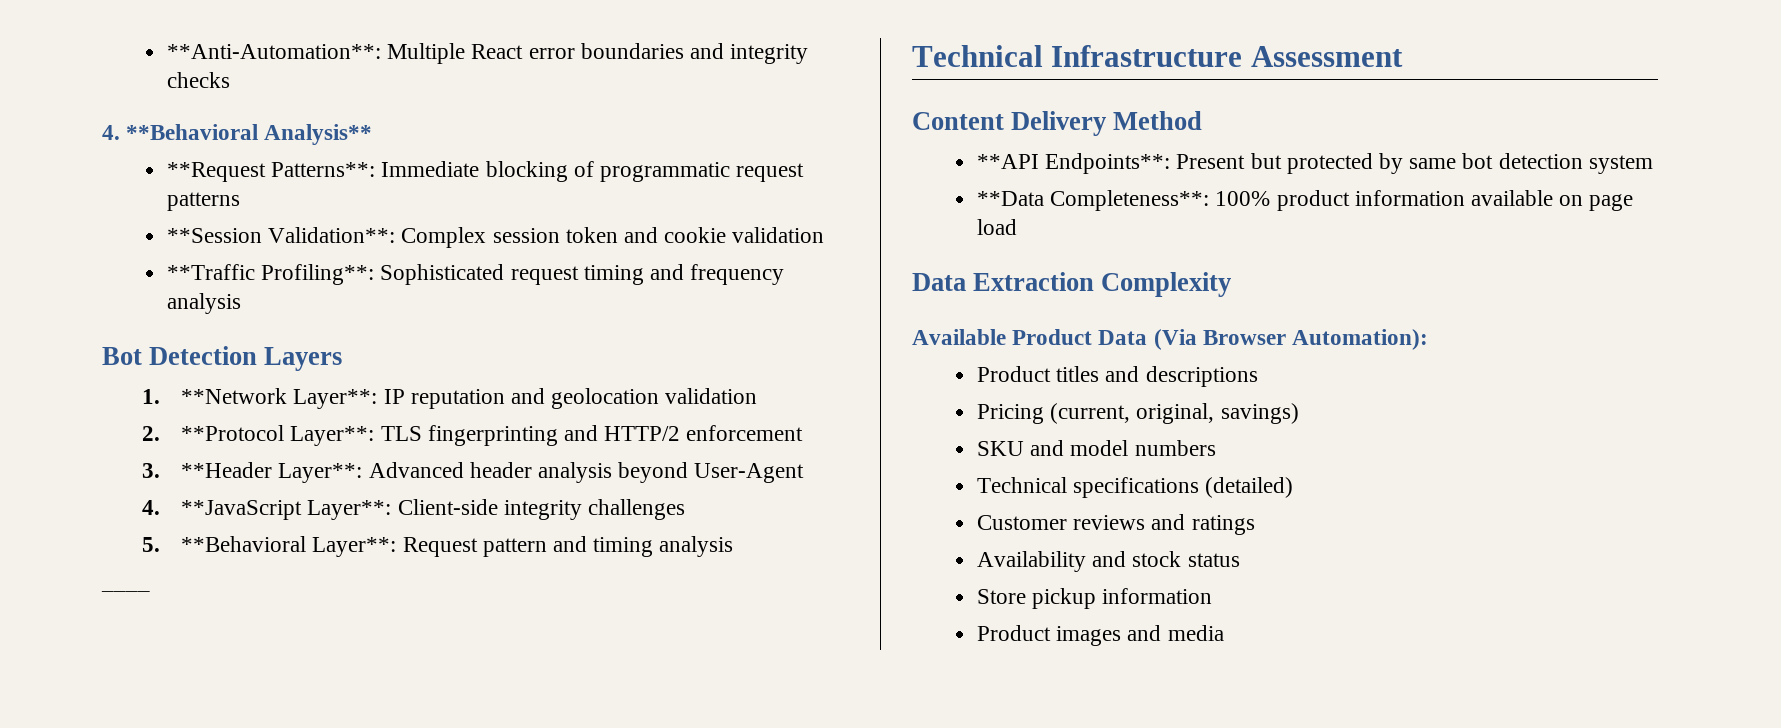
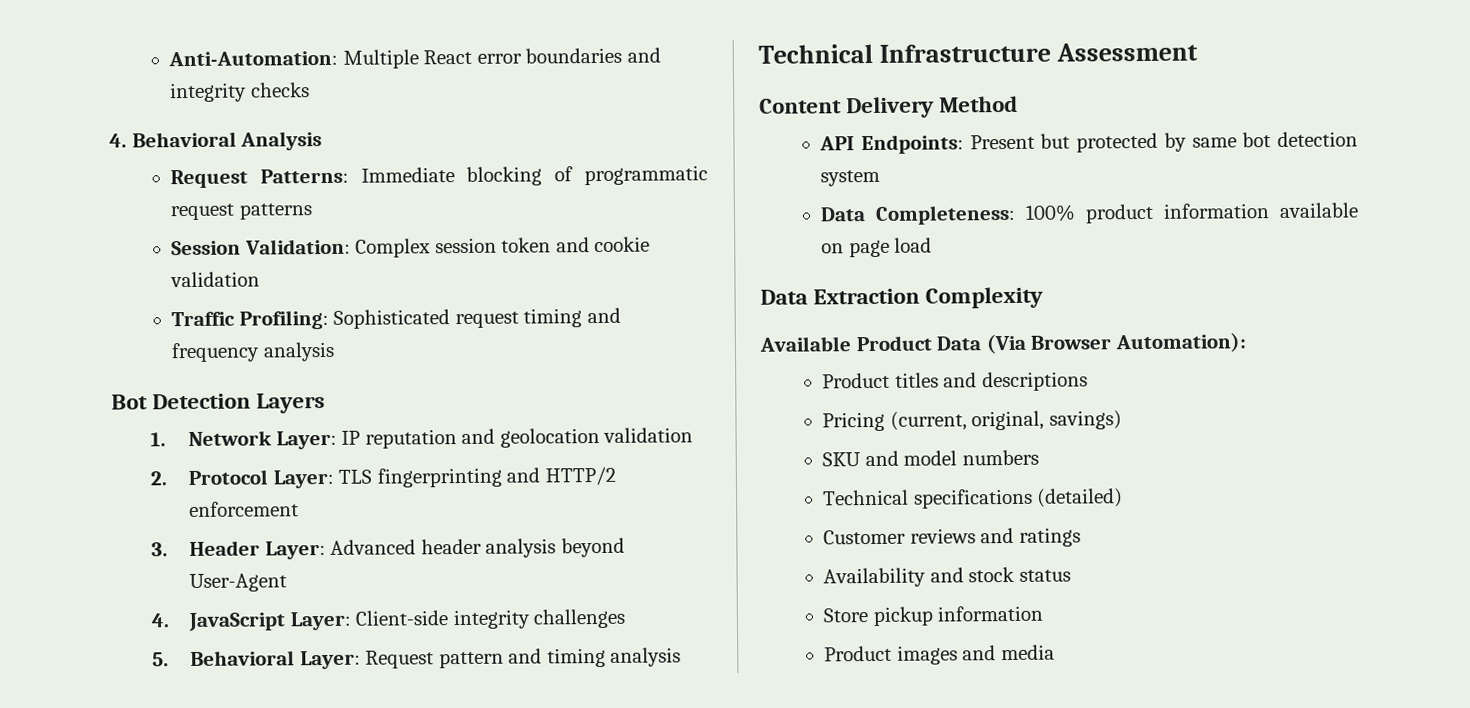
- **Anti-Automation**: Multiple React error boundaries and integrity checks
+ Anti-Automation: Multiple React error boundaries and integrity checks
- 4. **Behavioral Analysis**
- **Request Patterns**: Immediate blocking of programmatic request patterns
+ 4. Behavioral Analysis
+ Request Patterns: Immediate blocking of programmatic request patterns
- **Session Validation**: Complex session token and cookie validation
+ Session Validation: Complex session token and cookie validation
- **Traffic Profiling**: Sophisticated request timing and frequency analysis
+ Traffic Profiling: Sophisticated request timing and frequency analysis
- 1. **Network Layer**: IP reputation and geolocation validation
+ 1. Network Layer: IP reputation and geolocation validation
- 2. **Protocol Layer**: TLS fingerprinting and HTTP/2 enforcement
+ 2. Protocol Layer: TLS fingerprinting and HTTP/2 enforcement
- 3. **Header Layer**: Advanced header analysis beyond User-Agent
+ 3. Header Layer: Advanced header analysis beyond User-Agent
- 4. **JavaScript Layer**: Client-side integrity challenges
+ 4. JavaScript Layer: Client-side integrity challenges
- 5. **Behavioral Layer**: Request pattern and timing analysis
+ 5. Behavioral Layer: Request pattern and timing analysis
- ____
- **API Endpoints**: Present but protected by same bot detection system
+ API Endpoints: Present but protected by same bot detection system
- **Data Completeness**: 100% product information available on page load
+ Data Completeness: 100% product information available on page load

